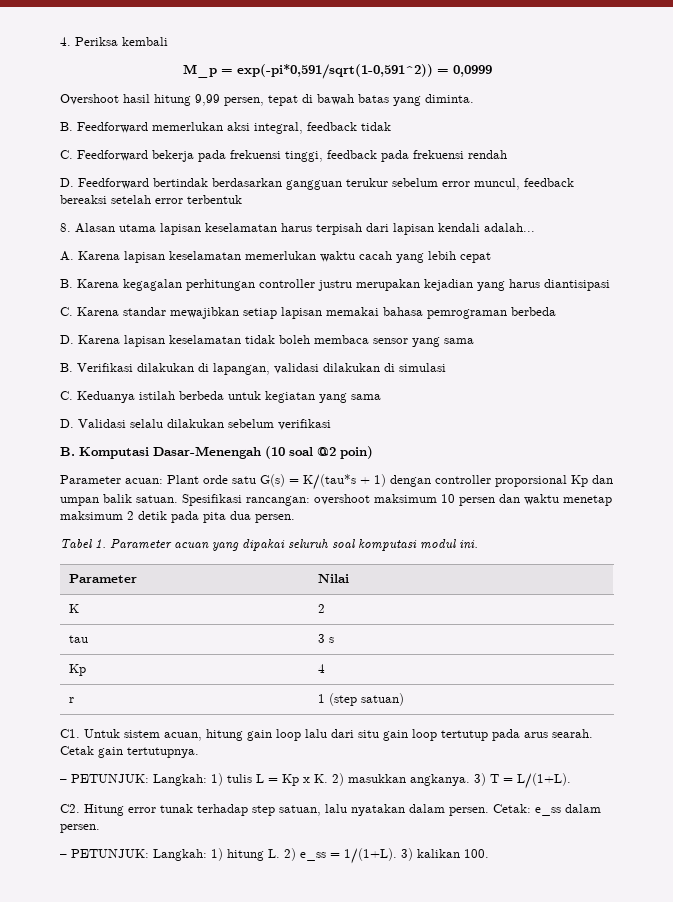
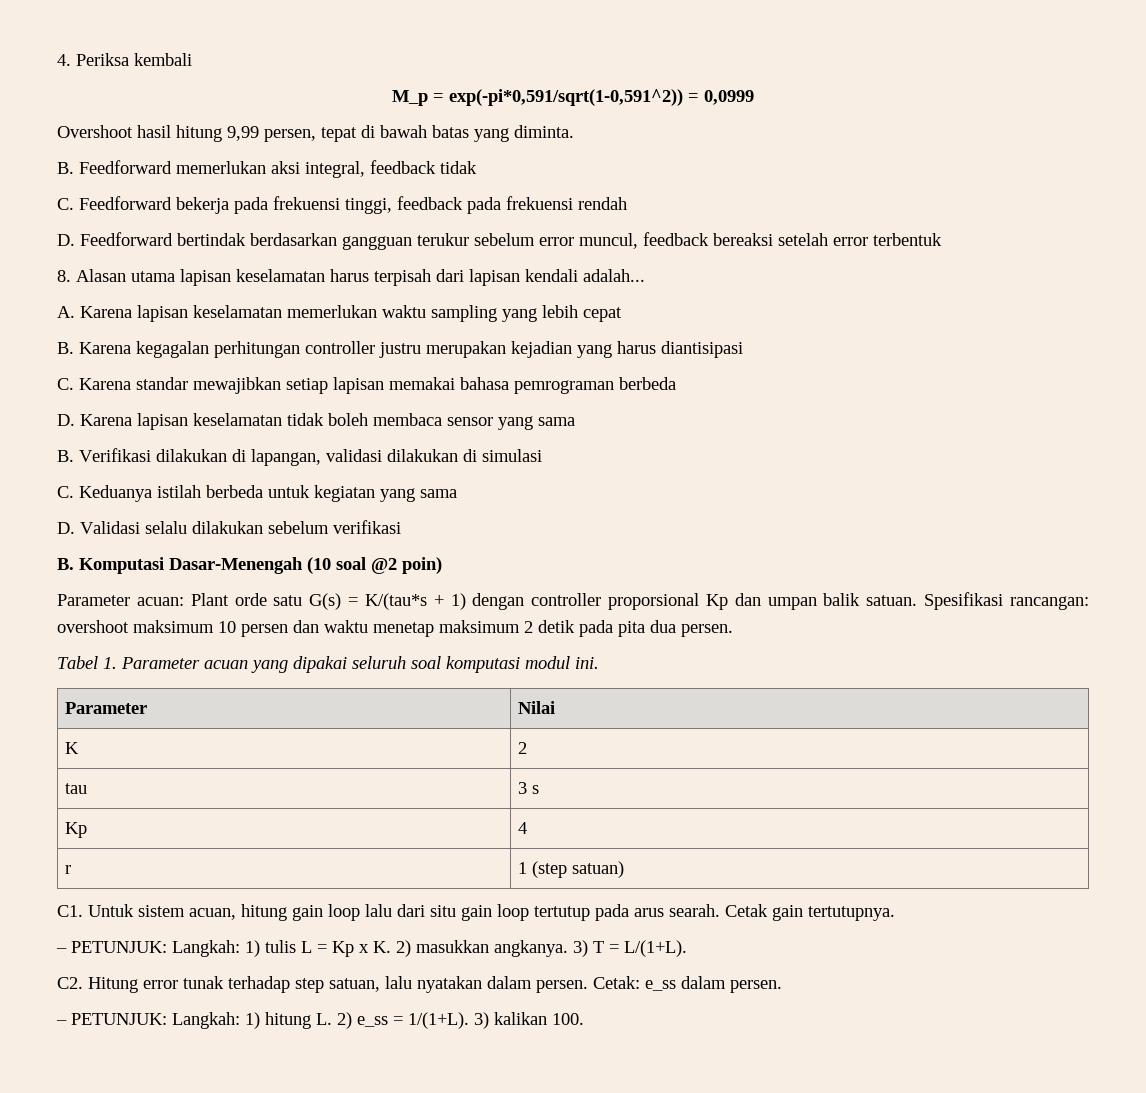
- A. Karena lapisan keselamatan memerlukan waktu cacah yang lebih cepat
+ A. Karena lapisan keselamatan memerlukan waktu sampling yang lebih cepat

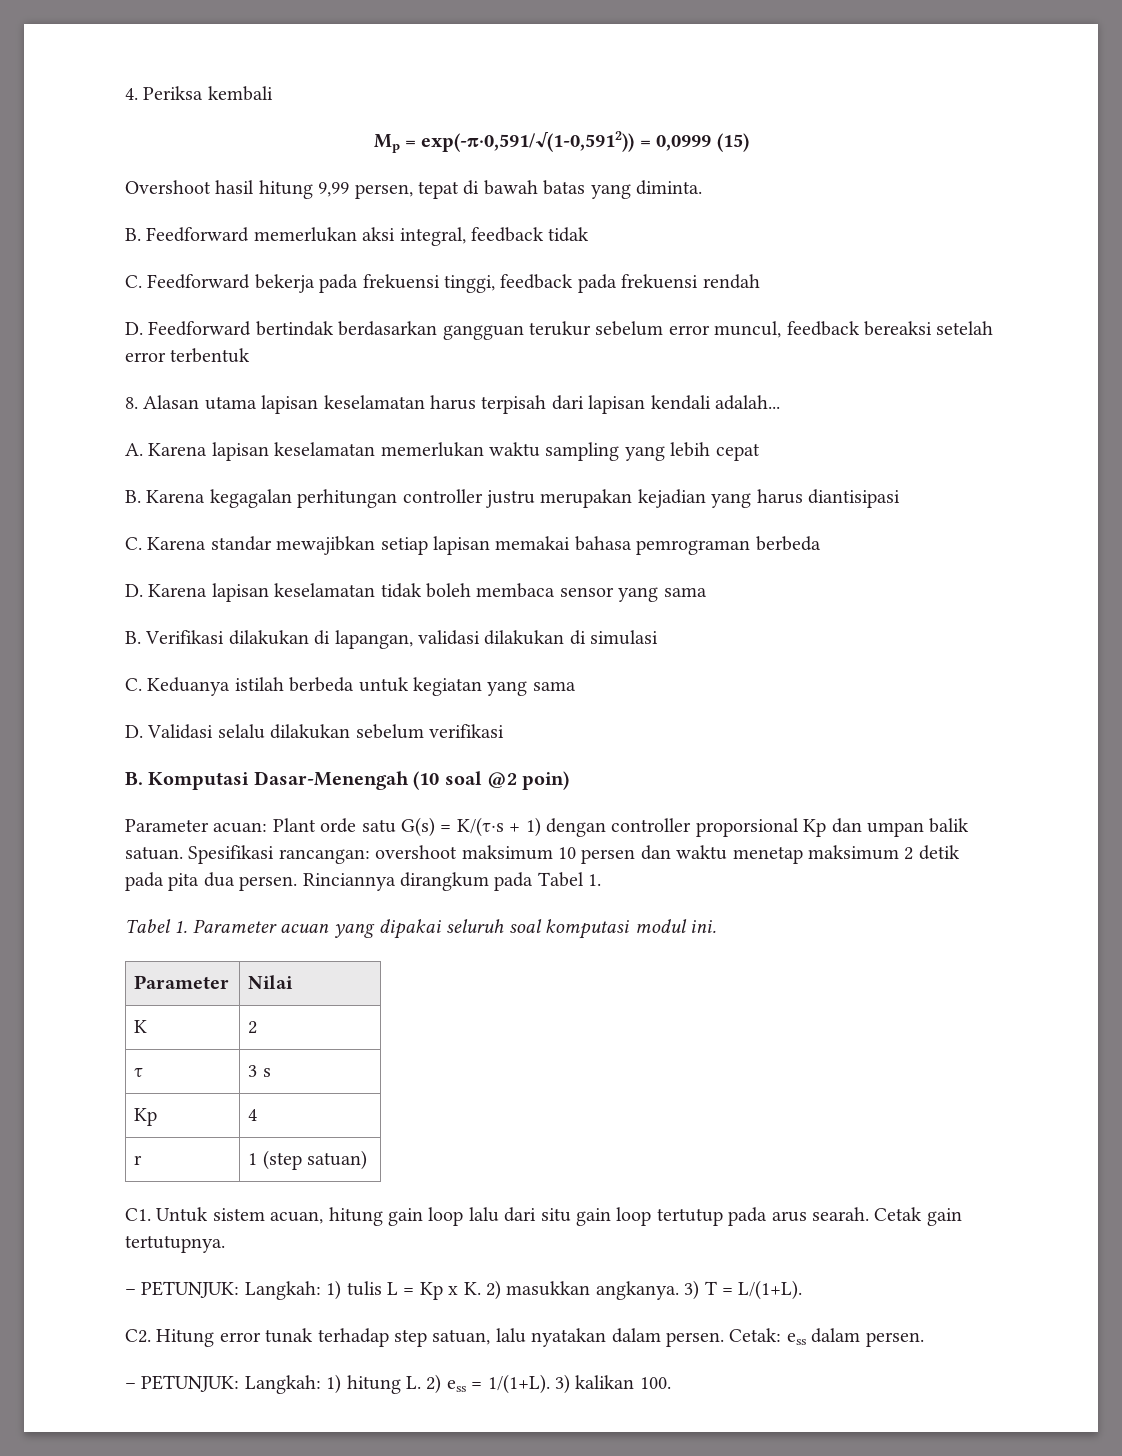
- M_p = exp(-pi*0,591/sqrt(1-0,591^2)) = 0,0999
+ Mp = exp(-π·0,591/√(1-0,5912)) = 0,0999 (15)
- Parameter acuan: Plant orde satu G(s) = K/(tau*s + 1) dengan controller proporsional Kp dan umpan balik satuan.
+ Parameter acuan: Plant orde satu G(s) = K/(τ·s + 1) dengan controller proporsional Kp dan umpan balik satuan.
+ Rinciannya dirangkum pada Tabel 1.
- tau | 3 s
+ τ | 3 s
- Cetak: e_ss dalam persen.
+ Cetak: ess dalam persen.
- – PETUNJUK: Langkah: 1) hitung L. 2) e_ss = 1/(1+L).
+ – PETUNJUK: Langkah: 1) hitung L. 2) ess = 1/(1+L).

